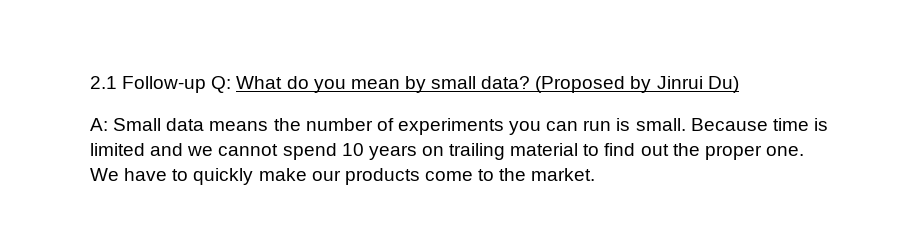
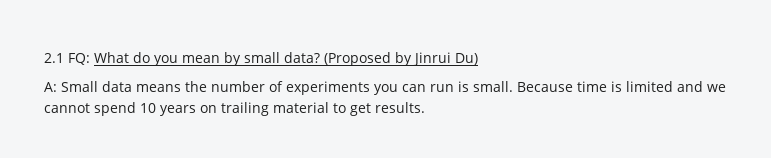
- 2.1 Follow-up Q: What do you mean by small data?
+ 2.1 FQ: What do you mean by small data?
- Because time is limited and we cannot spend 10 years on trailing material to find out the proper one. We have to quickly make our products come to the market.
+ Because time is limited and we cannot spend 10 years on trailing material to get results.

